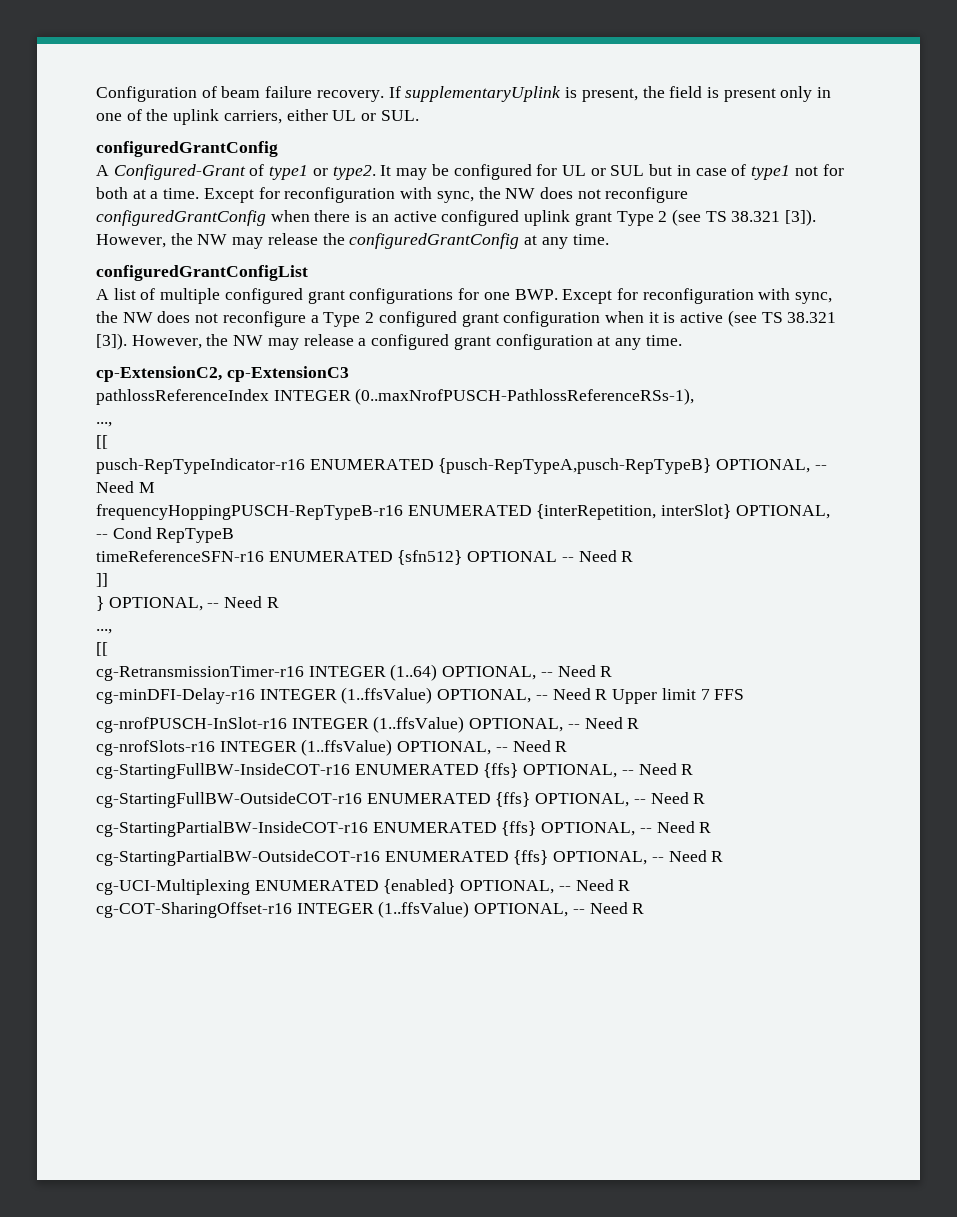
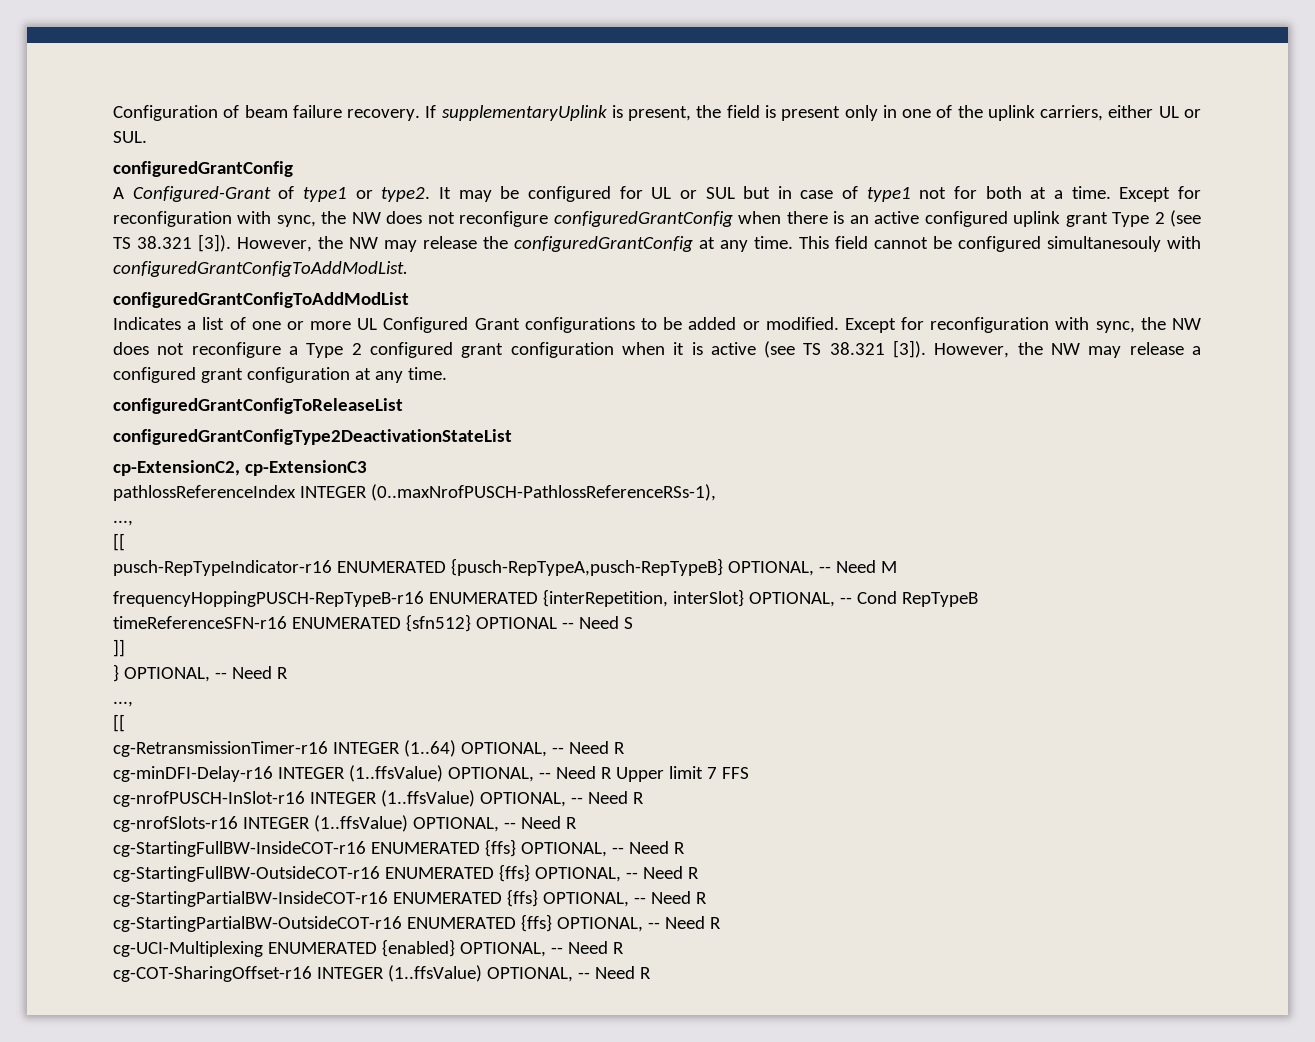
- However, the NW may release the configuredGrantConfig at any time.
- configuredGrantConfigList
- A list of multiple configured grant configurations for one BWP. Except for reconfiguration with sync, the NW does not reconfigure a Type 2 configured grant configuration when it is active (see TS 38.321 [3]).
+ However, the NW may release the configuredGrantConfig at any time. This field cannot be configured simultanesouly with configuredGrantConfigToAddModList.
+ configuredGrantConfigToAddModList
+ Indicates a list of one or more UL Configured Grant configurations to be added or modified. Except for reconfiguration with sync, the NW does not reconfigure a Type 2 configured grant configuration when it is active (see TS 38.321 [3]).
+ configuredGrantConfigToReleaseList
+ configuredGrantConfigType2DeactivationStateList
- timeReferenceSFN-r16 ENUMERATED {sfn512} OPTIONAL -- Need R
+ timeReferenceSFN-r16 ENUMERATED {sfn512} OPTIONAL -- Need S

